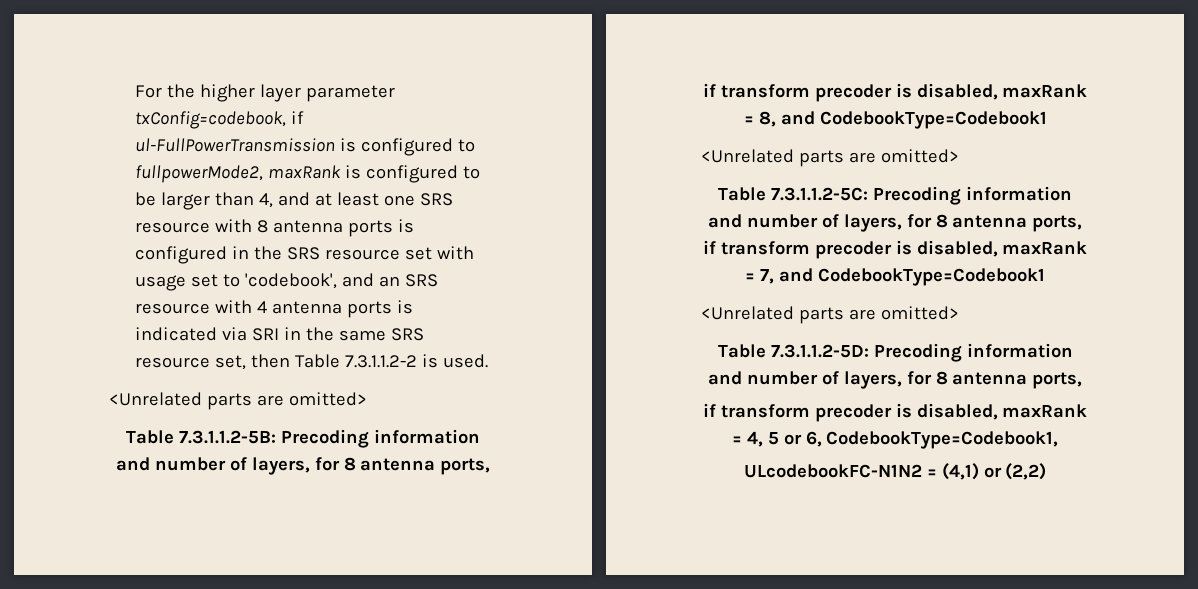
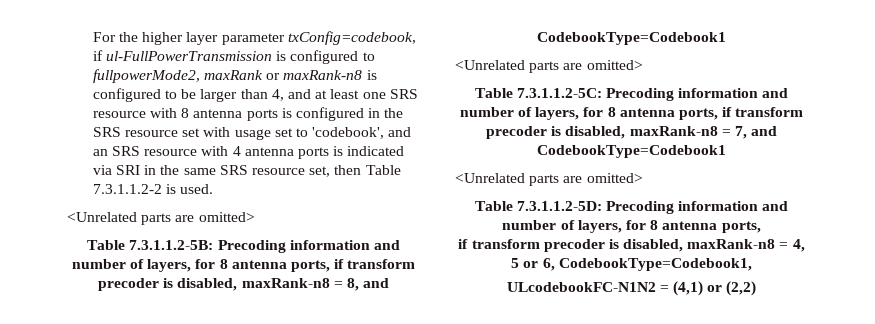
- For the higher layer parameter txConfig=codebook, if ul-FullPowerTransmission is configured to fullpowerMode2, maxRank is configured to be larger than 4, and at least one SRS resource with 8 antenna ports is configured in the SRS resource set with usage set to 'codebook', and an SRS resource with 4 antenna ports is indicated via SRI in the same SRS resource set, then Table 7.3.1.1.2-2 is used.
+ For the higher layer parameter txConfig=codebook, if ul-FullPowerTransmission is configured to fullpowerMode2, maxRank or maxRank-n8 is configured to be larger than 4, and at least one SRS resource with 8 antenna ports is configured in the SRS resource set with usage set to 'codebook', and an SRS resource with 4 antenna ports is indicated via SRI in the same SRS resource set, then Table 7.3.1.1.2-2 is used.
- Table 7.3.1.1.2-5B: Precoding information and number of layers, for 8 antenna ports, if transform precoder is disabled, maxRank = 8, and CodebookType=Codebook1
+ Table 7.3.1.1.2-5B: Precoding information and number of layers, for 8 antenna ports, if transform precoder is disabled, maxRank-n8 = 8, and CodebookType=Codebook1
- Table 7.3.1.1.2-5C: Precoding information and number of layers, for 8 antenna ports, if transform precoder is disabled, maxRank = 7, and CodebookType=Codebook1
+ Table 7.3.1.1.2-5C: Precoding information and number of layers, for 8 antenna ports, if transform precoder is disabled, maxRank-n8 = 7, and CodebookType=Codebook1
- if transform precoder is disabled, maxRank = 4, 5 or 6, CodebookType=Codebook1,
+ if transform precoder is disabled, maxRank-n8 = 4, 5 or 6, CodebookType=Codebook1,

